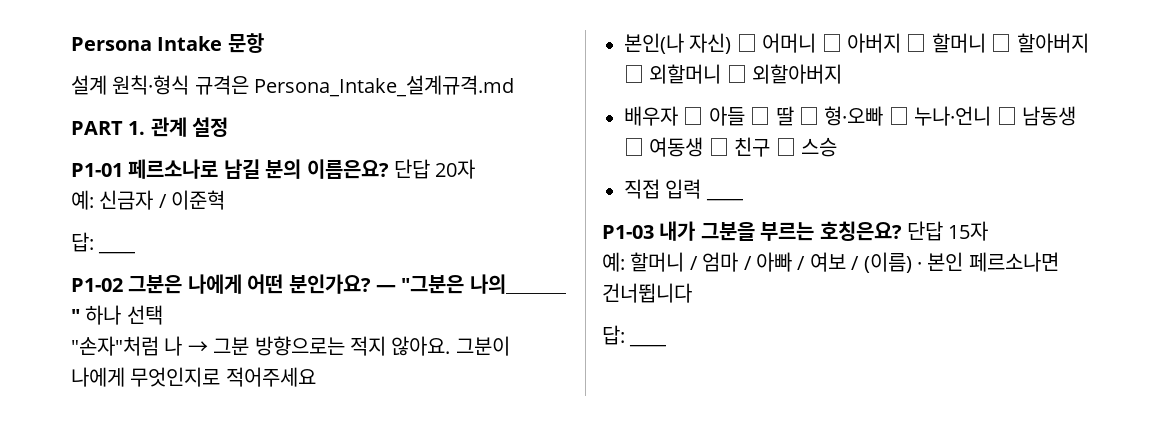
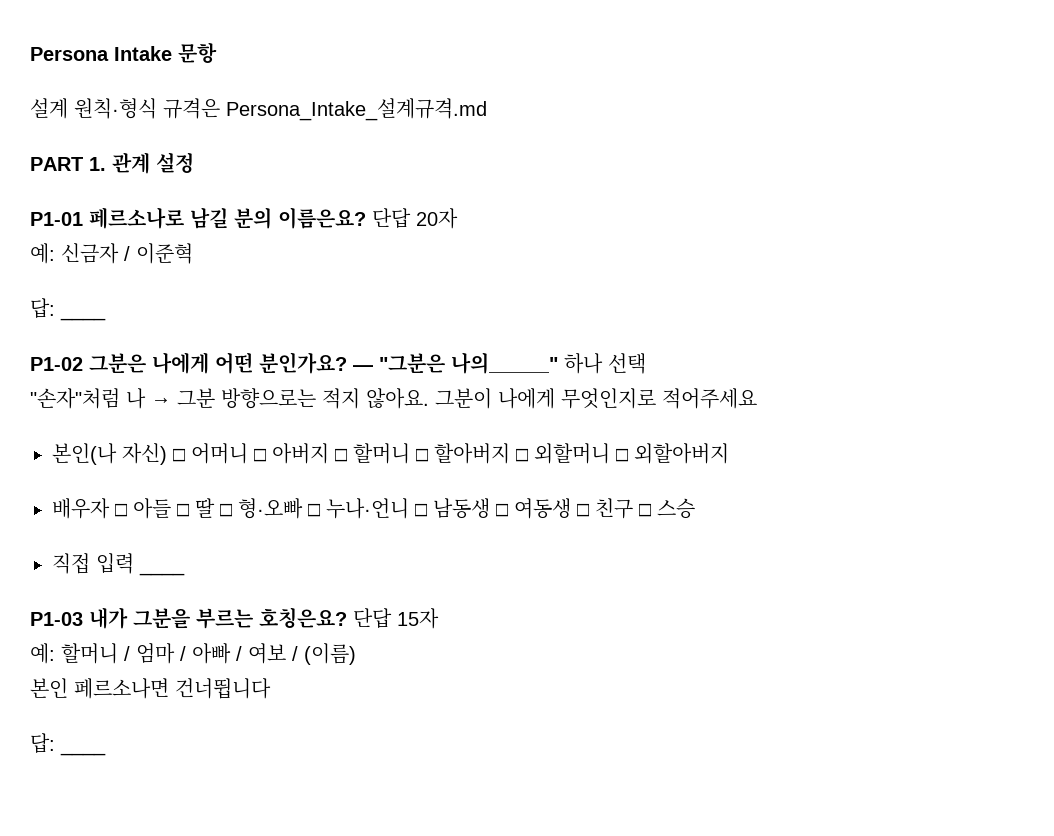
- 예: 할머니 / 엄마 / 아빠 / 여보 / (이름) · 본인 페르소나면 건너뜁니다
+ 예: 할머니 / 엄마 / 아빠 / 여보 / (이름)
+ 본인 페르소나면 건너뜁니다

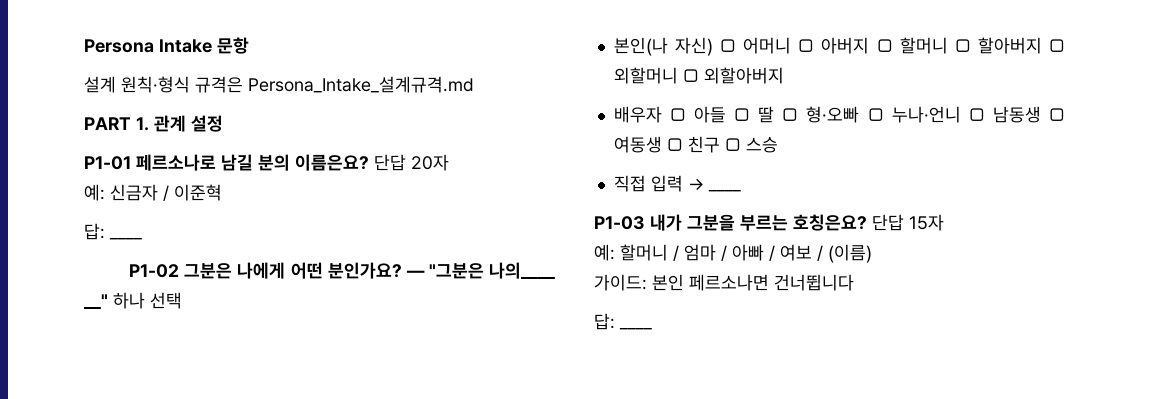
- "손자"처럼 나 → 그분 방향으로는 적지 않아요. 그분이 나에게 무엇인지로 적어주세요
- 직접 입력 ____
+ 직접 입력 → ____
- 본인 페르소나면 건너뜁니다
+ 가이드: 본인 페르소나면 건너뜁니다

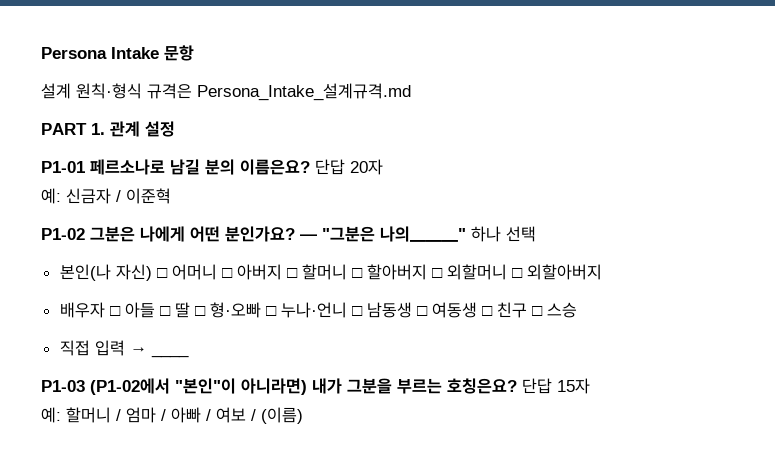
  예: 신금자 / 이준혁
- 답: ____
- P1-03 내가 그분을 부르는 호칭은요?
+ P1-03 (P1-02에서 "본인"이 아니라면) 내가 그분을 부르는 호칭은요?
- 가이드: 본인 페르소나면 건너뜁니다
- 답: ____

